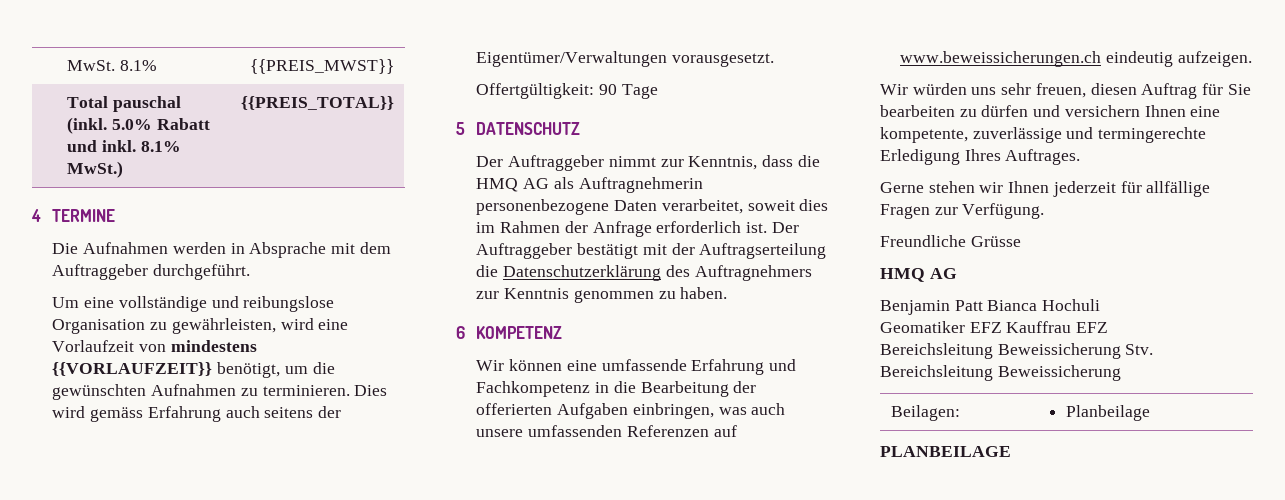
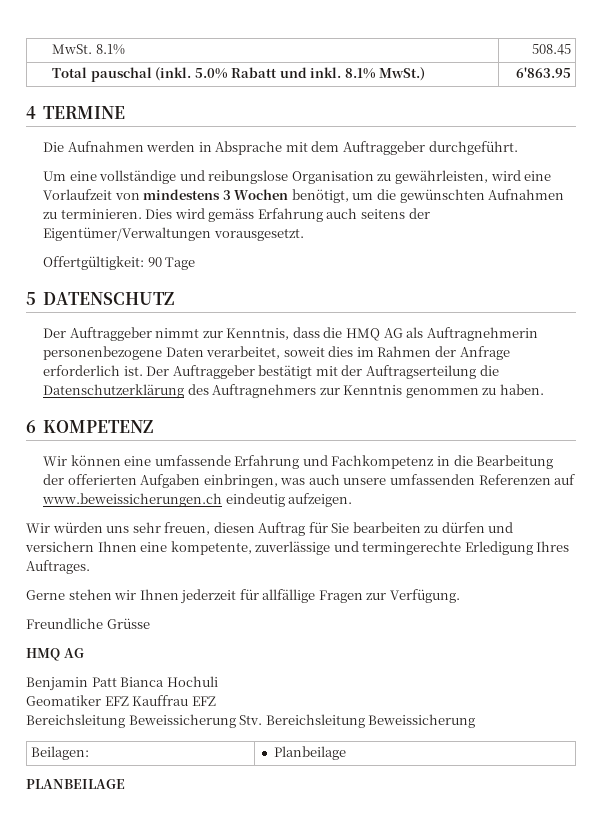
- MwSt. 8.1% | {{PREIS_MWST}}
+ MwSt. 8.1% | 508.45
- Total pauschal (inkl. 5.0% Rabatt und inkl. 8.1% MwSt.) | {{PREIS_TOTAL}}
+ Total pauschal (inkl. 5.0% Rabatt und inkl. 8.1% MwSt.) | 6'863.95
- Um eine vollständige und reibungslose Organisation zu gewährleisten, wird eine Vorlaufzeit von mindestens {{VORLAUFZEIT}} benötigt, um die gewünschten Aufnahmen zu terminieren.
+ Um eine vollständige und reibungslose Organisation zu gewährleisten, wird eine Vorlaufzeit von mindestens 3 Wochen benötigt, um die gewünschten Aufnahmen zu terminieren.

